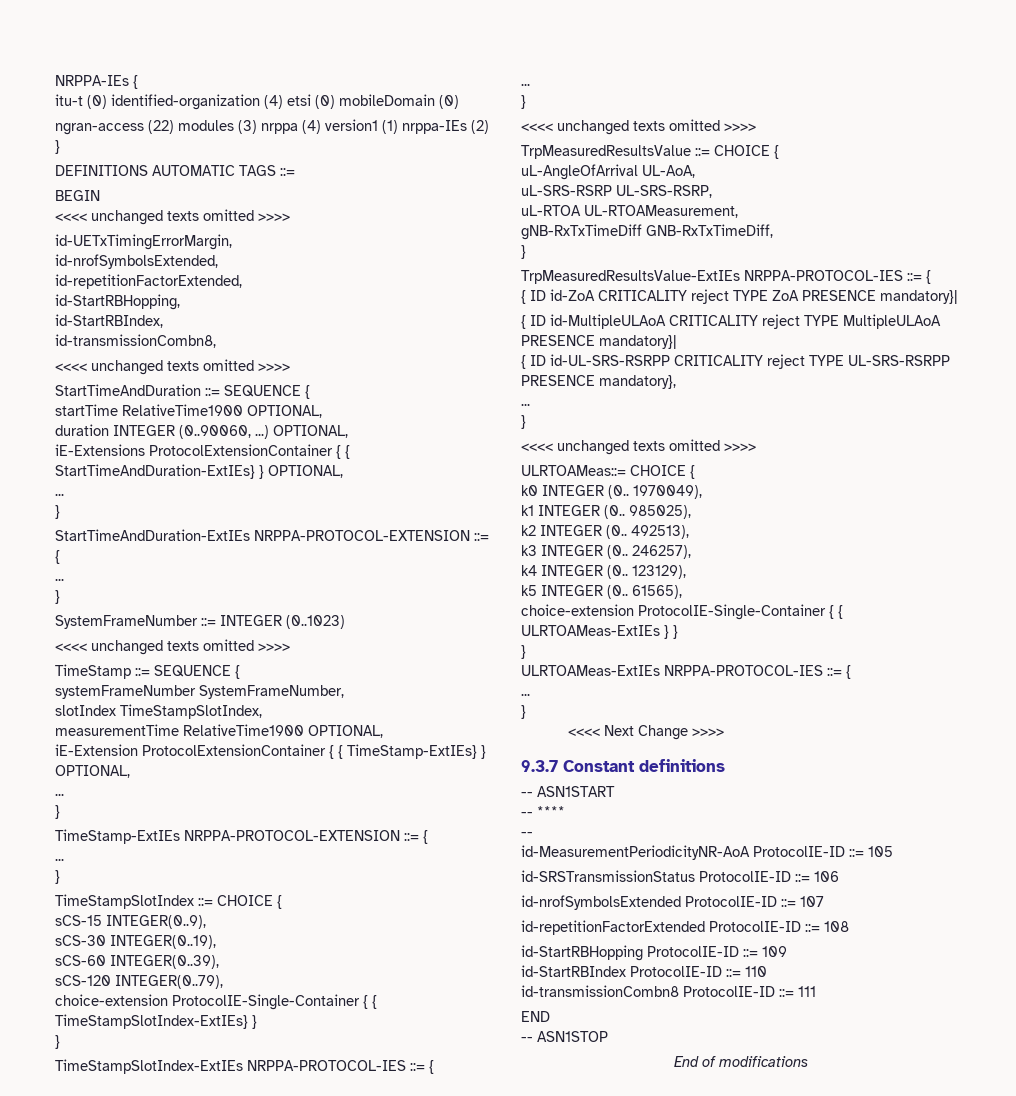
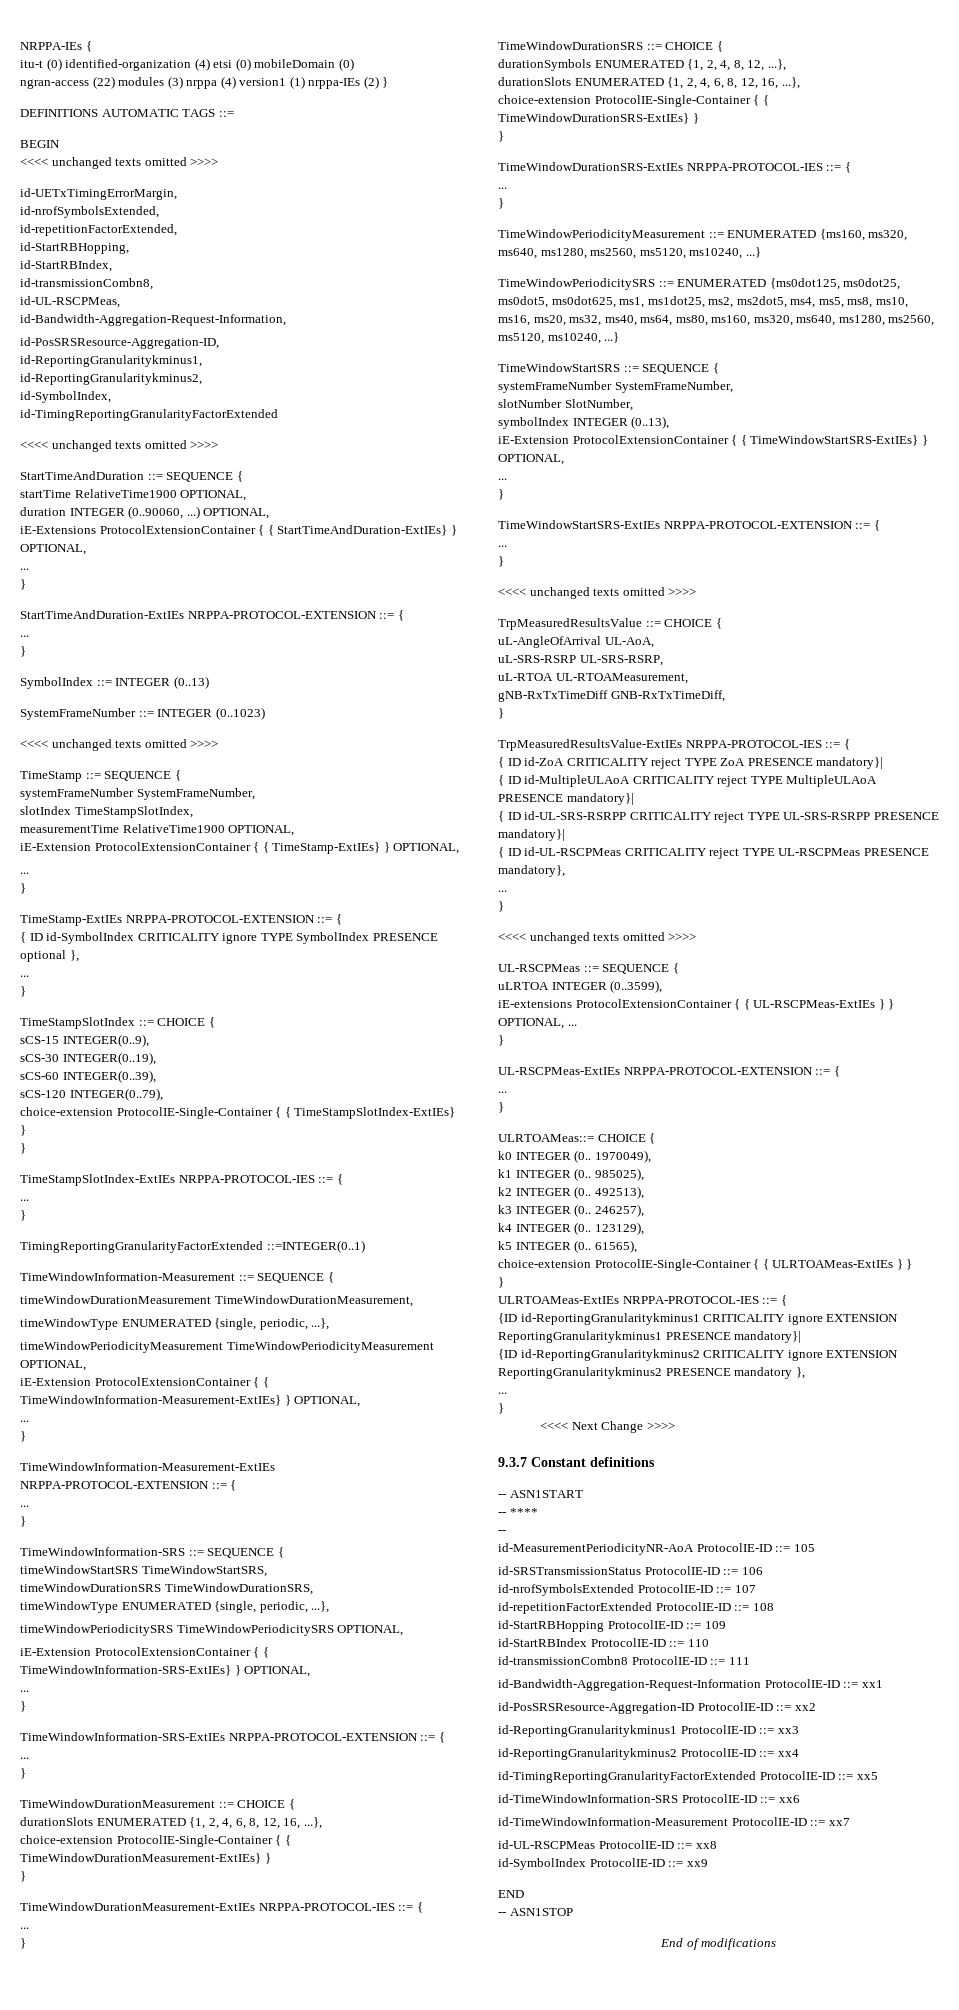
+ id-UL-RSCPMeas,
+ id-Bandwidth-Aggregation-Request-Information,
+ id-PosSRSResource-Aggregation-ID,
+ id-ReportingGranularitykminus1,
+ id-ReportingGranularitykminus2,
+ id-SymbolIndex,
+ id-TimingReportingGranularityFactorExtended
+ SymbolIndex ::= INTEGER (0..13)
+ { ID id-SymbolIndex CRITICALITY ignore TYPE SymbolIndex PRESENCE optional },
+ TimingReportingGranularityFactorExtended ::=INTEGER(0..1)
+ TimeWindowInformation-Measurement ::= SEQUENCE {
+ timeWindowDurationMeasurement TimeWindowDurationMeasurement,
+ timeWindowType ENUMERATED {single, periodic, ...},
+ timeWindowPeriodicityMeasurement TimeWindowPeriodicityMeasurement OPTIONAL,
+ iE-Extension ProtocolExtensionContainer { { TimeWindowInformation-Measurement-ExtIEs} } OPTIONAL,
+ ...
+ }
+ TimeWindowInformation-Measurement-ExtIEs NRPPA-PROTOCOL-EXTENSION ::= {
+ ...
+ }
+ TimeWindowInformation-SRS ::= SEQUENCE {
+ timeWindowStartSRS TimeWindowStartSRS,
+ timeWindowDurationSRS TimeWindowDurationSRS,
+ timeWindowType ENUMERATED {single, periodic, ...},
+ timeWindowPeriodicitySRS TimeWindowPeriodicitySRS OPTIONAL,
+ iE-Extension ProtocolExtensionContainer { { TimeWindowInformation-SRS-ExtIEs} } OPTIONAL,
+ ...
+ }
+ TimeWindowInformation-SRS-ExtIEs NRPPA-PROTOCOL-EXTENSION ::= {
+ ...
+ }
+ TimeWindowDurationMeasurement ::= CHOICE {
+ durationSlots ENUMERATED {1, 2, 4, 6, 8, 12, 16, ...},
+ choice-extension ProtocolIE-Single-Container { { TimeWindowDurationMeasurement-ExtIEs} }
+ }
+ TimeWindowDurationMeasurement-ExtIEs NRPPA-PROTOCOL-IES ::= {
+ ...
+ }
+ TimeWindowDurationSRS ::= CHOICE {
+ durationSymbols ENUMERATED {1, 2, 4, 8, 12, ...},
+ durationSlots ENUMERATED {1, 2, 4, 6, 8, 12, 16, ...},
+ choice-extension ProtocolIE-Single-Container { { TimeWindowDurationSRS-ExtIEs} }
+ }
+ TimeWindowDurationSRS-ExtIEs NRPPA-PROTOCOL-IES ::= {
+ ...
+ }
+ TimeWindowPeriodicityMeasurement ::= ENUMERATED {ms160, ms320, ms640, ms1280, ms2560, ms5120, ms10240, ...}
+ TimeWindowPeriodicitySRS ::= ENUMERATED {ms0dot125, ms0dot25, ms0dot5, ms0dot625, ms1, ms1dot25, ms2, ms2dot5, ms4, ms5, ms8, ms10, ms16, ms20, ms32, ms40, ms64, ms80, ms160, ms320, ms640, ms1280, ms2560, ms5120, ms10240, ...}
+ TimeWindowStartSRS ::= SEQUENCE {
+ systemFrameNumber SystemFrameNumber,
+ slotNumber SlotNumber,
+ symbolIndex INTEGER (0..13),
+ iE-Extension ProtocolExtensionContainer { { TimeWindowStartSRS-ExtIEs} } OPTIONAL,
+ ...
+ }
+ TimeWindowStartSRS-ExtIEs NRPPA-PROTOCOL-EXTENSION ::= {
+ ...
+ }
- { ID id-UL-SRS-RSRPP CRITICALITY reject TYPE UL-SRS-RSRPP PRESENCE mandatory},
+ { ID id-UL-SRS-RSRPP CRITICALITY reject TYPE UL-SRS-RSRPP PRESENCE mandatory}|
+ { ID id-UL-RSCPMeas CRITICALITY reject TYPE UL-RSCPMeas PRESENCE mandatory},
+ UL-RSCPMeas ::= SEQUENCE {
+ uLRTOA INTEGER (0..3599),
+ iE-extensions ProtocolExtensionContainer { { UL-RSCPMeas-ExtIEs } } OPTIONAL, ...
+ }
+ UL-RSCPMeas-ExtIEs NRPPA-PROTOCOL-EXTENSION ::= {
+ ...
+ }
+ {ID id-ReportingGranularitykminus1 CRITICALITY ignore EXTENSION ReportingGranularitykminus1 PRESENCE mandatory}|
+ {ID id-ReportingGranularitykminus2 CRITICALITY ignore EXTENSION ReportingGranularitykminus2 PRESENCE mandatory },
+ id-Bandwidth-Aggregation-Request-Information ProtocolIE-ID ::= xx1
+ id-PosSRSResource-Aggregation-ID ProtocolIE-ID ::= xx2
+ id-ReportingGranularitykminus1 ProtocolIE-ID ::= xx3
+ id-ReportingGranularitykminus2 ProtocolIE-ID ::= xx4
+ id-TimingReportingGranularityFactorExtended ProtocolIE-ID ::= xx5
+ id-TimeWindowInformation-SRS ProtocolIE-ID ::= xx6
+ id-TimeWindowInformation-Measurement ProtocolIE-ID ::= xx7
+ id-UL-RSCPMeas ProtocolIE-ID ::= xx8
+ id-SymbolIndex ProtocolIE-ID ::= xx9

